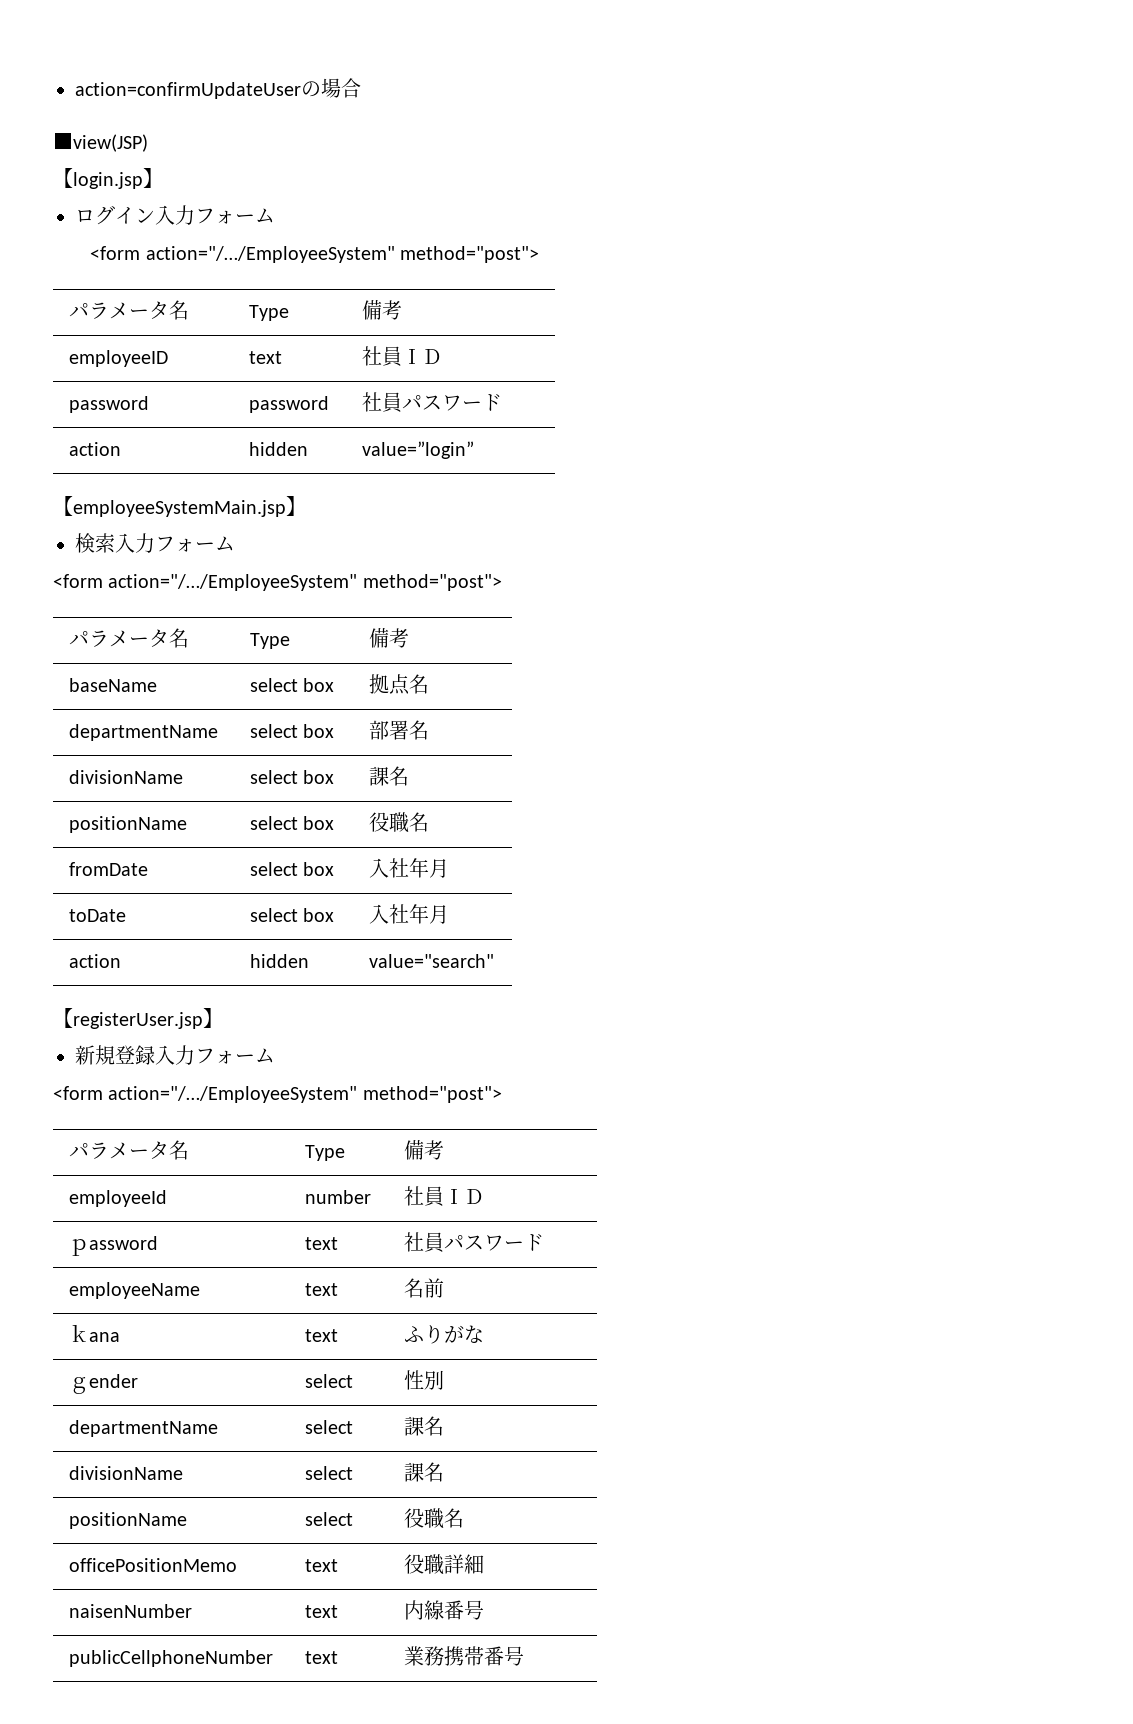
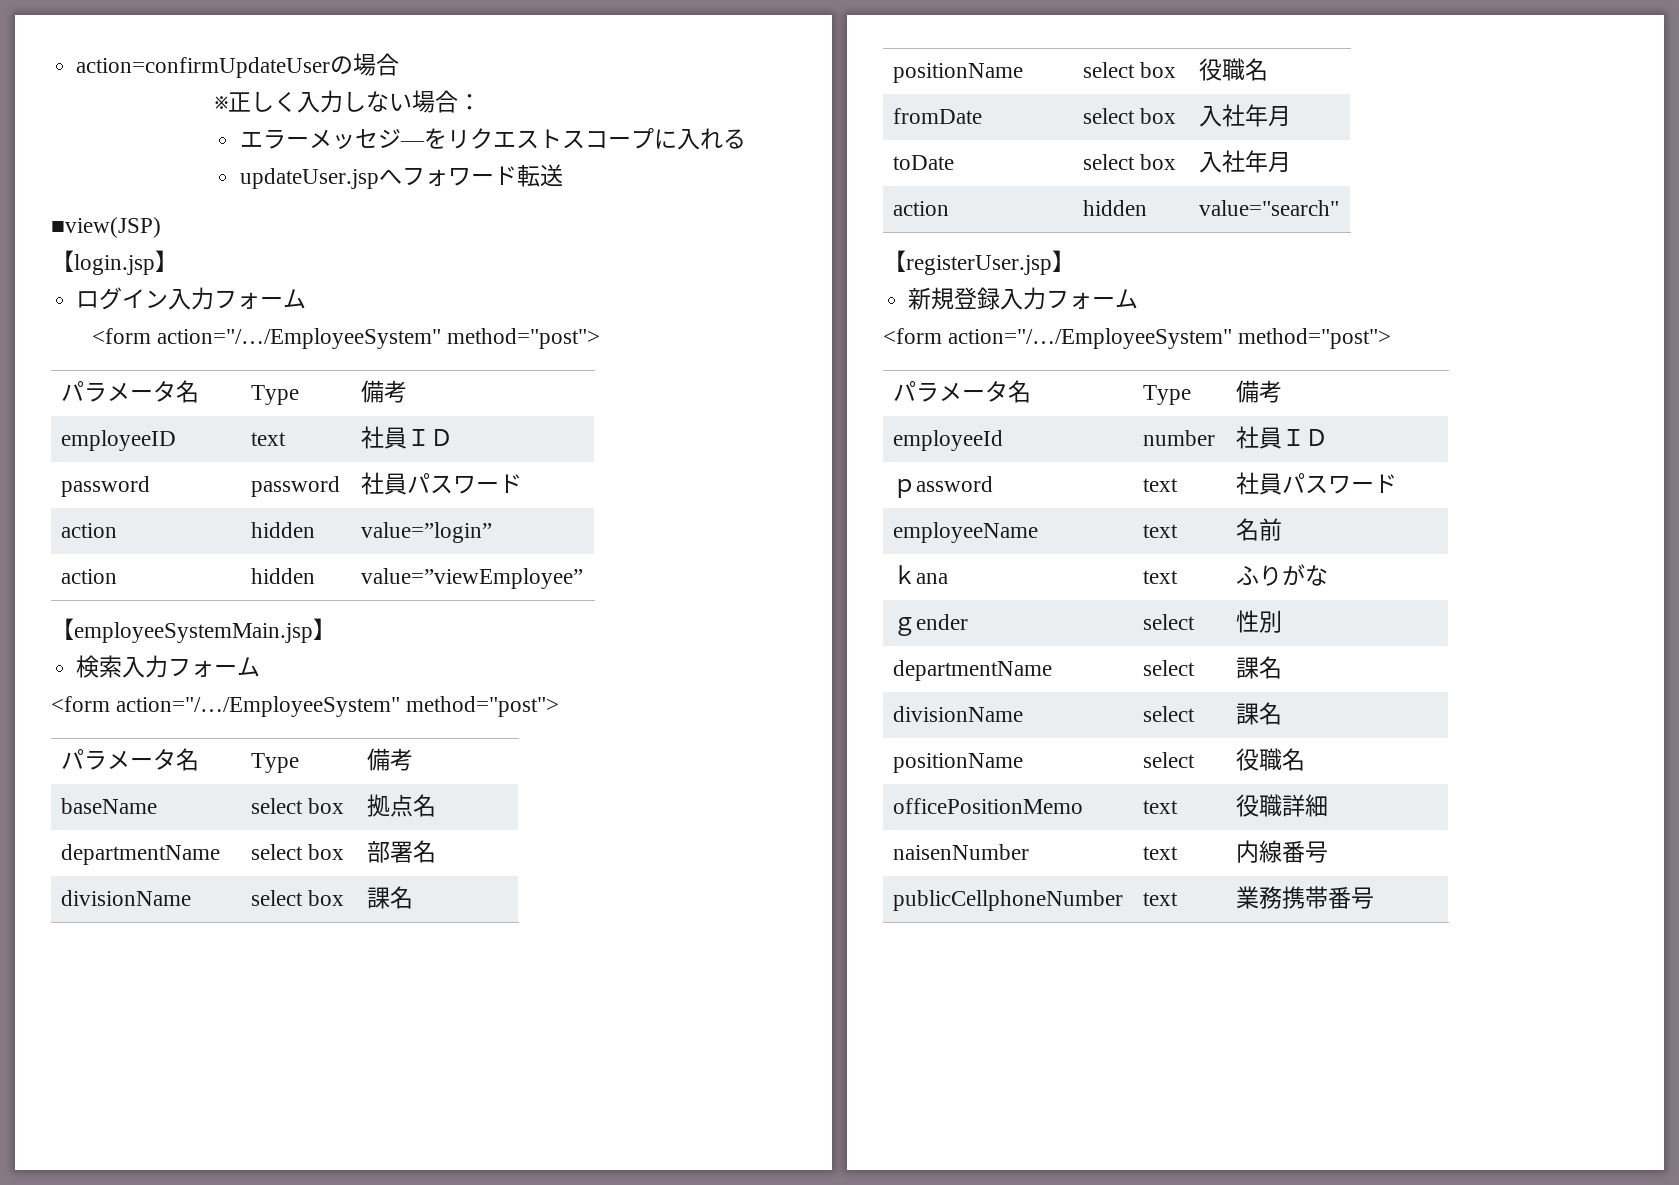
+ ※正しく入力しない場合：
+ エラーメッセジ―をリクエストスコープに入れる
+ updateUser.jspへフォワード転送
+ action | hidden | value=”viewEmployee”

